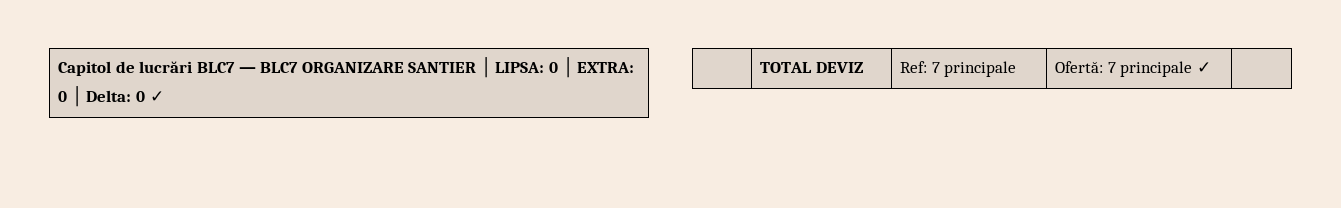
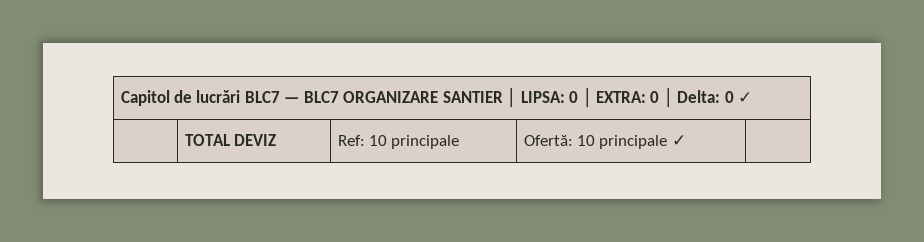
- | TOTAL DEVIZ | Ref: 7 principale | Ofertă: 7 principale ✓ |
+ | TOTAL DEVIZ | Ref: 10 principale | Ofertă: 10 principale ✓ |

